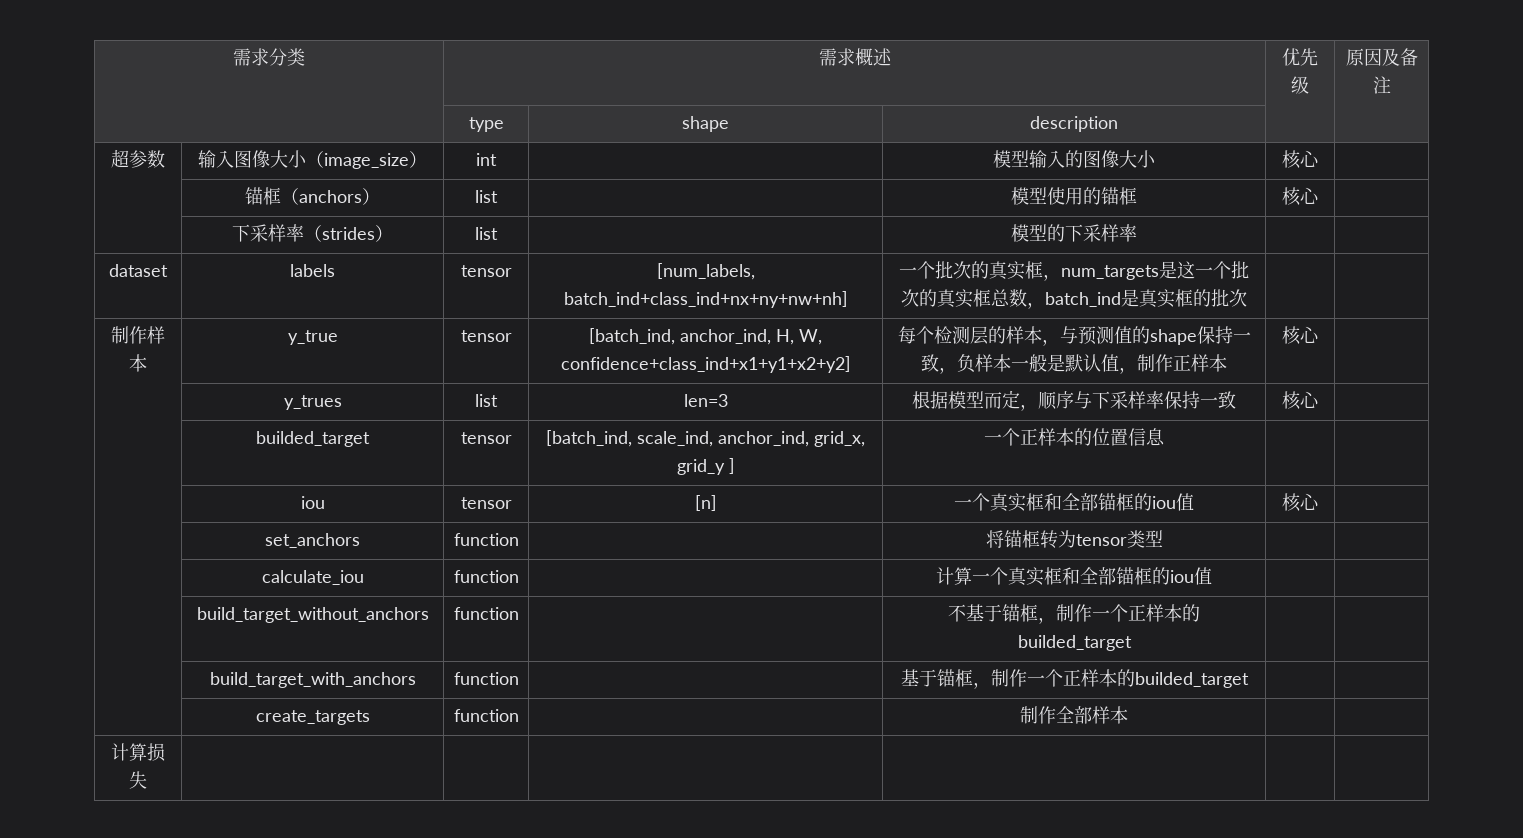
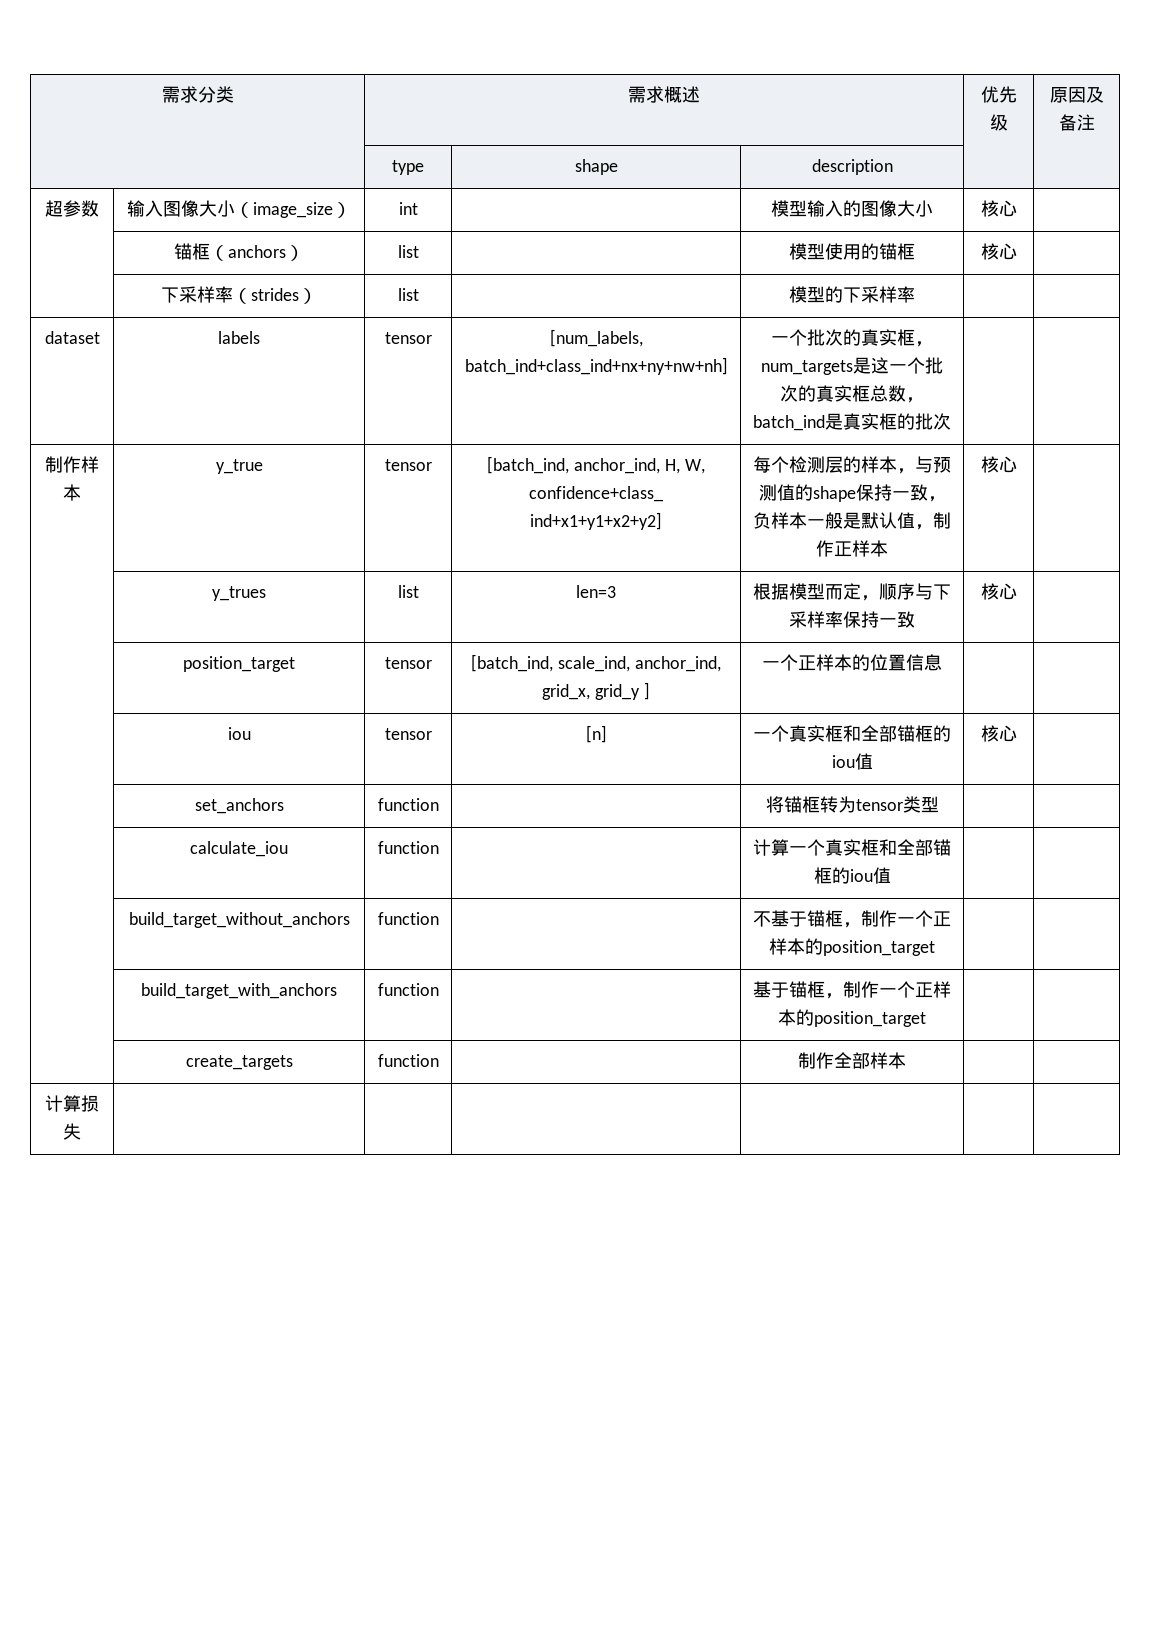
- | builded_target | tensor | [batch_ind, scale_ind, anchor_ind, grid_x, grid_y ] | 一个正样本的位置信息 | |
+ | position_target | tensor | [batch_ind, scale_ind, anchor_ind, grid_x, grid_y ] | 一个正样本的位置信息 | |
- | build_target_without_anchors | function | | 不基于锚框，制作一个正样本的builded_target | |
+ | build_target_without_anchors | function | | 不基于锚框，制作一个正样本的position_target | |
- | build_target_with_anchors | function | | 基于锚框，制作一个正样本的builded_target | |
+ | build_target_with_anchors | function | | 基于锚框，制作一个正样本的position_target | |

